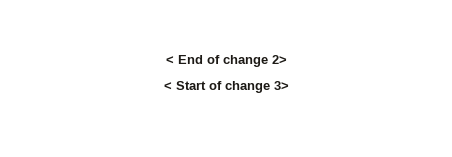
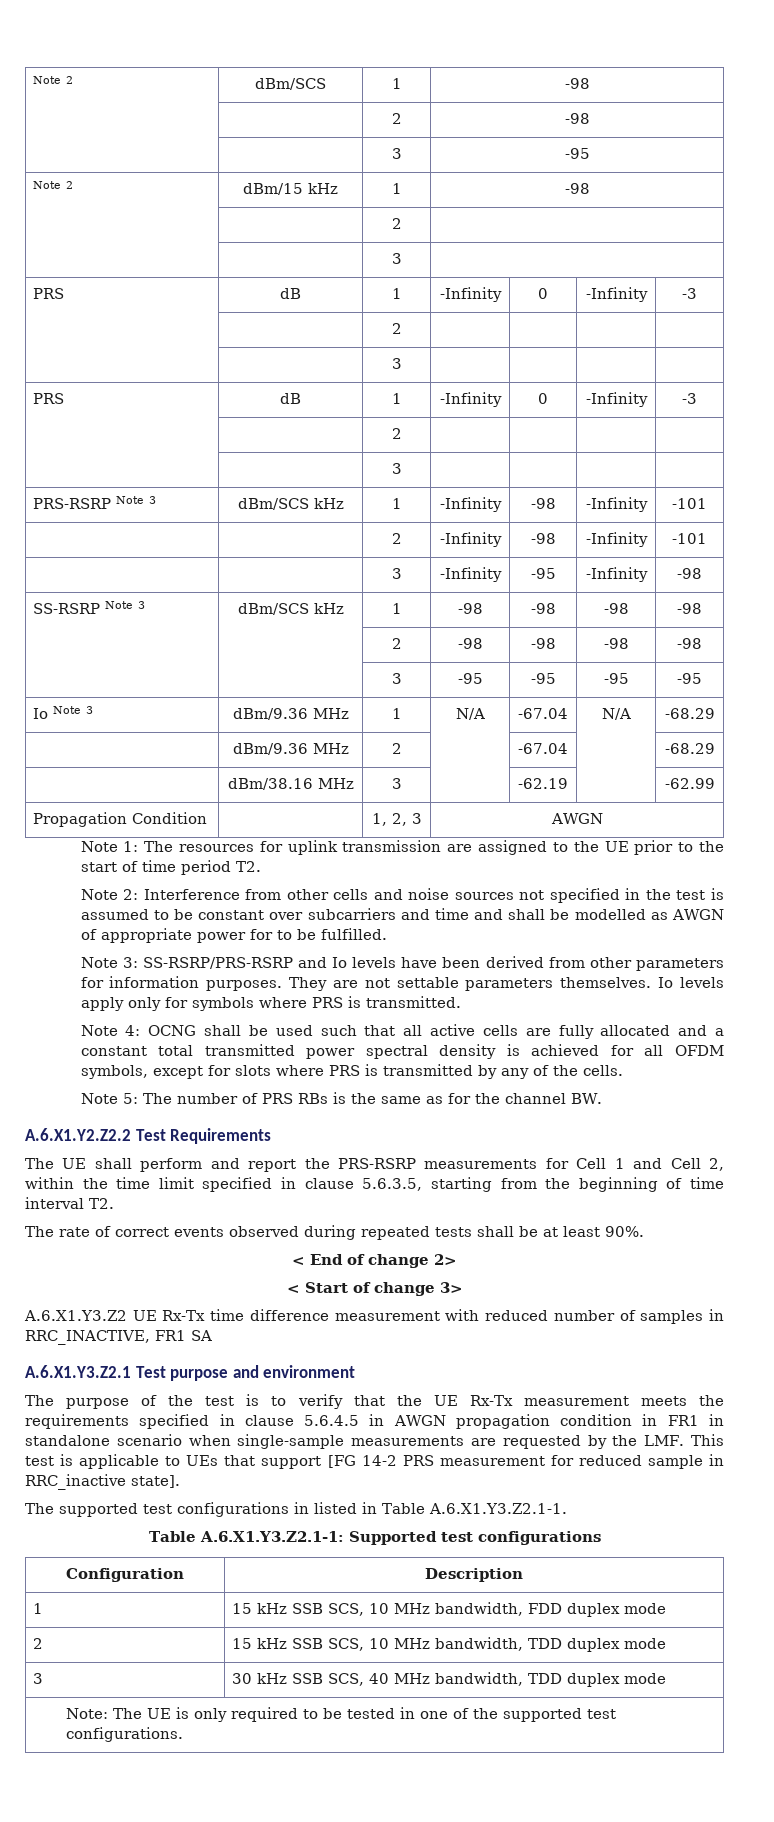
+ Note 2 | dBm/SCS | 1 | -98
+ | | 2 | -98
+ | | 3 | -95
+ Note 2 | dBm/15 kHz | 1 | -98
+ | | 2 |
+ | | 3 |
+ PRS | dB | 1 | -Infinity | 0 | -Infinity | -3
+ | | 2 | | | |
+ | | 3 | | | |
+ PRS | dB | 1 | -Infinity | 0 | -Infinity | -3
+ | | 2 | | | |
+ | | 3 | | | |
+ PRS-RSRP Note 3 | dBm/SCS kHz | 1 | -Infinity | -98 | -Infinity | -101
+ | | 2 | -Infinity | -98 | -Infinity | -101
+ | | 3 | -Infinity | -95 | -Infinity | -98
+ SS-RSRP Note 3 | dBm/SCS kHz | 1 | -98 | -98 | -98 | -98
+ | | 2 | -98 | -98 | -98 | -98
+ | | 3 | -95 | -95 | -95 | -95
+ Io Note 3 | dBm/9.36 MHz | 1 | N/A | -67.04 | N/A | -68.29
+ | dBm/9.36 MHz | 2 | | -67.04 | | -68.29
+ | dBm/38.16 MHz | 3 | | -62.19 | | -62.99
+ Propagation Condition | | 1, 2, 3 | AWGN
+ Note 1: The resources for uplink transmission are assigned to the UE prior to the start of time period T2.
+ Note 2: Interference from other cells and noise sources not specified in the test is assumed to be constant over subcarriers and time and shall be modelled as AWGN of appropriate power for to be fulfilled.
+ Note 3: SS-RSRP/PRS-RSRP and Io levels have been derived from other parameters for information purposes. They are not settable parameters themselves. Io levels apply only for symbols where PRS is transmitted.
+ Note 4: OCNG shall be used such that all active cells are fully allocated and a constant total transmitted power spectral density is achieved for all OFDM symbols, except for slots where PRS is transmitted by any of the cells.
+ Note 5: The number of PRS RBs is the same as for the channel BW.
+ A.6.X1.Y2.Z2.2 Test Requirements
+ The UE shall perform and report the PRS-RSRP measurements for Cell 1 and Cell 2, within the time limit specified in clause 5.6.3.5, starting from the beginning of time interval T2.
+ The rate of correct events observed during repeated tests shall be at least 90%.
+ A.6.X1.Y3.Z2 UE Rx-Tx time difference measurement with reduced number of samples in RRC_INACTIVE, FR1 SA
+ A.6.X1.Y3.Z2.1 Test purpose and environment
+ The purpose of the test is to verify that the UE Rx-Tx measurement meets the requirements specified in clause 5.6.4.5 in AWGN propagation condition in FR1 in standalone scenario when single-sample measurements are requested by the LMF. This test is applicable to UEs that support [FG 14-2 PRS measurement for reduced sample in RRC_inactive state].
+ The supported test configurations in listed in Table A.6.X1.Y3.Z2.1-1.
+ Table A.6.X1.Y3.Z2.1-1: Supported test configurations
+ Configuration | Description
+ 1 | 15 kHz SSB SCS, 10 MHz bandwidth, FDD duplex mode
+ 2 | 15 kHz SSB SCS, 10 MHz bandwidth, TDD duplex mode
+ 3 | 30 kHz SSB SCS, 40 MHz bandwidth, TDD duplex mode
+ Note: The UE is only required to be tested in one of the supported test configurations.

